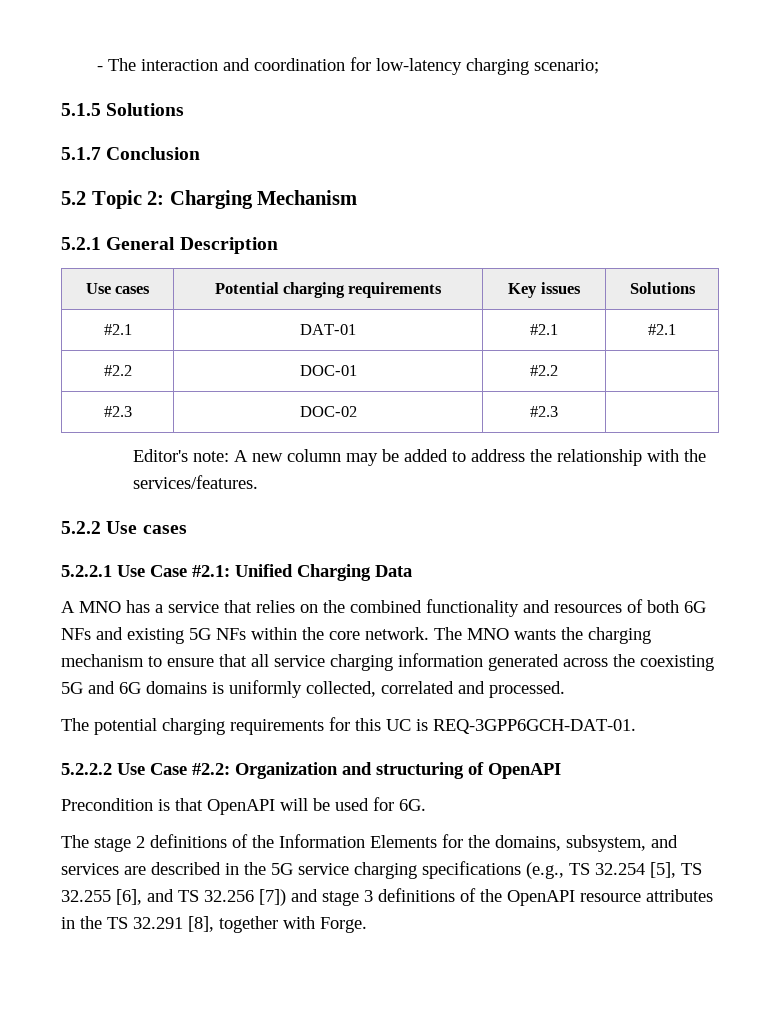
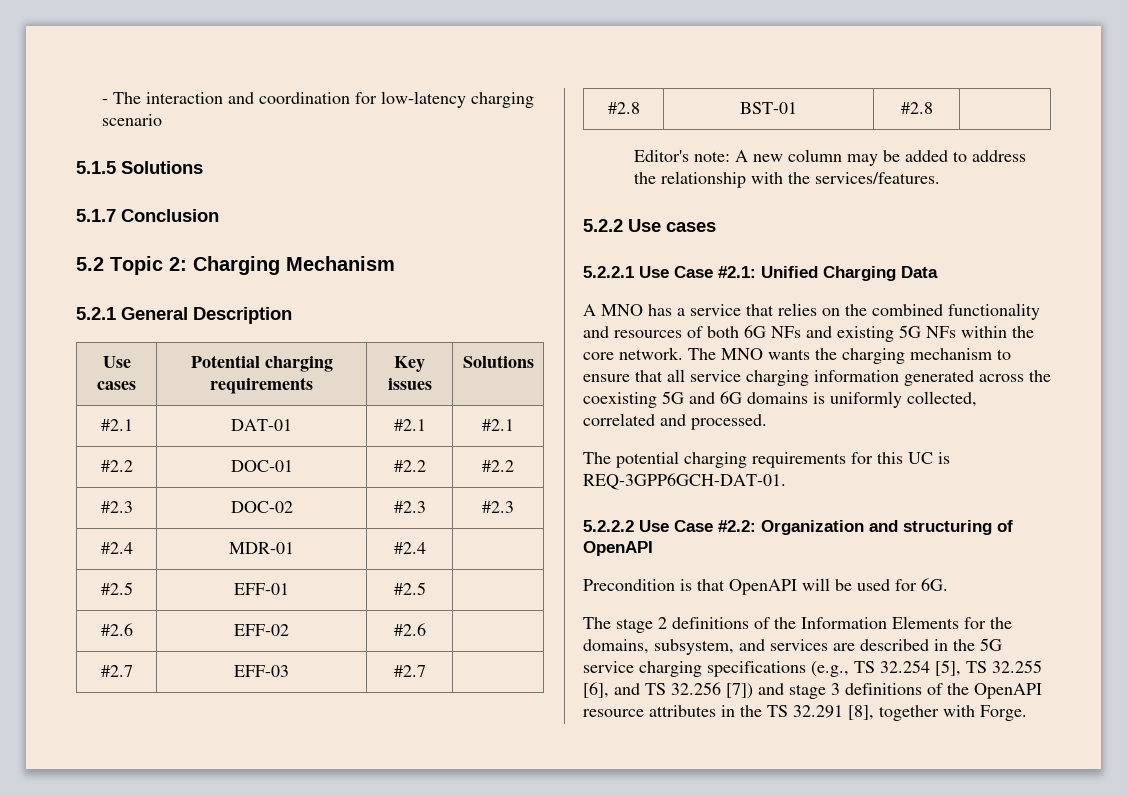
- - The interaction and coordination for low-latency charging scenario;
+ - The interaction and coordination for low-latency charging scenario
- #2.2 | DOC-01 | #2.2 |
+ #2.2 | DOC-01 | #2.2 | #2.2
- #2.3 | DOC-02 | #2.3 |
+ #2.3 | DOC-02 | #2.3 | #2.3
+ #2.4 | MDR-01 | #2.4 |
+ #2.5 | EFF-01 | #2.5 |
+ #2.6 | EFF-02 | #2.6 |
+ #2.7 | EFF-03 | #2.7 |
+ #2.8 | BST-01 | #2.8 |

